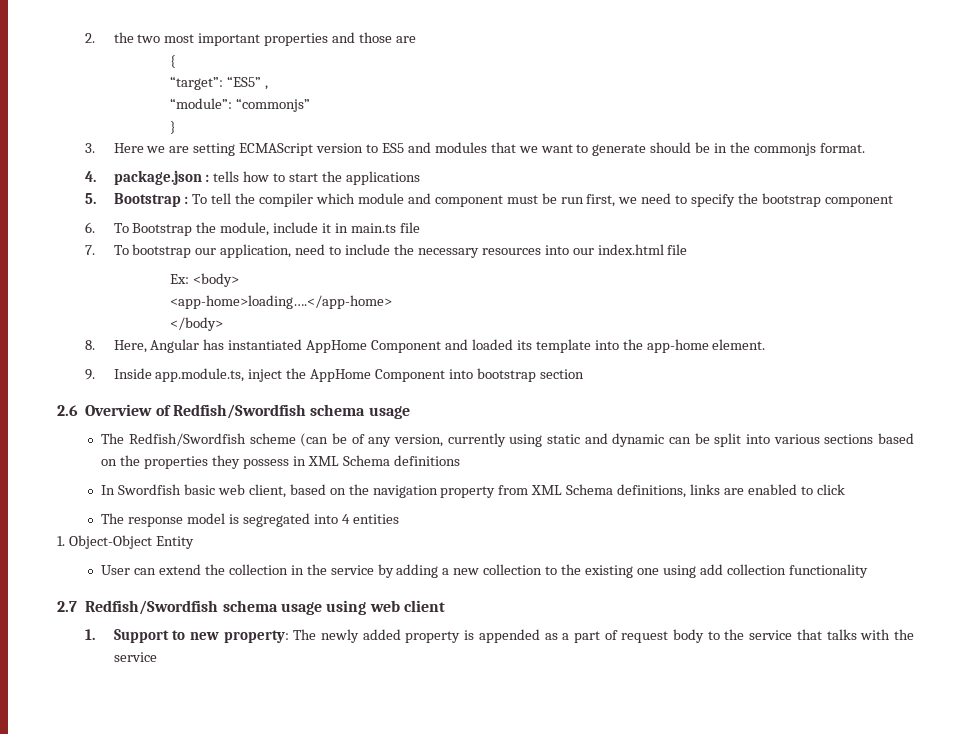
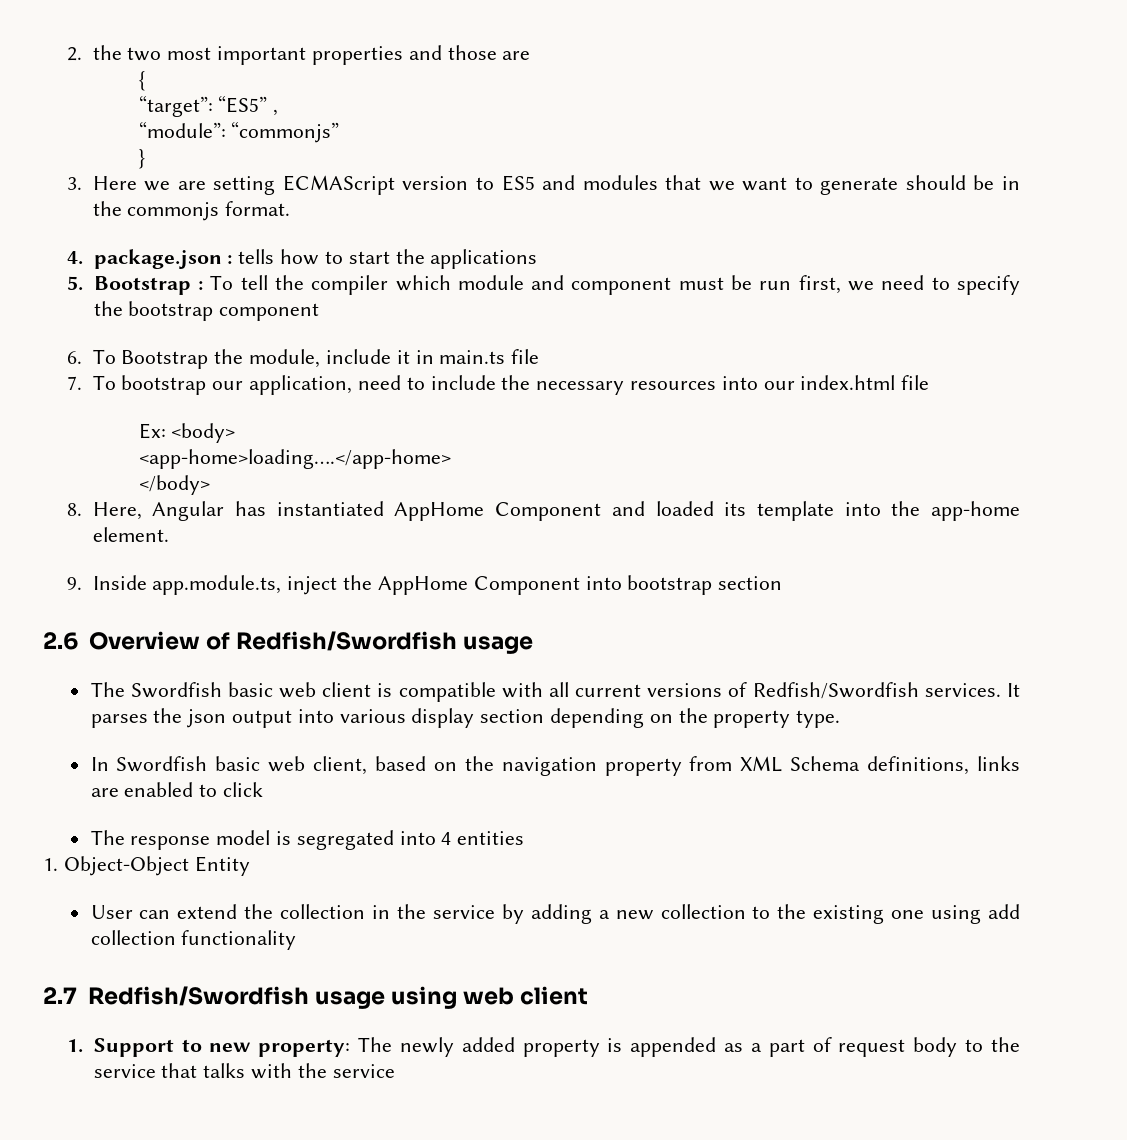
- 2.6 Overview of Redfish/Swordfish schema usage
+ 2.6 Overview of Redfish/Swordfish usage
- The Redfish/Swordfish scheme (can be of any version, currently using static and dynamic can be split into various sections based on the properties they possess in XML Schema definitions
+ The Swordfish basic web client is compatible with all current versions of Redfish/Swordfish services. It parses the json output into various display section depending on the property type.
- 2.7 Redfish/Swordfish schema usage using web client
+ 2.7 Redfish/Swordfish usage using web client

